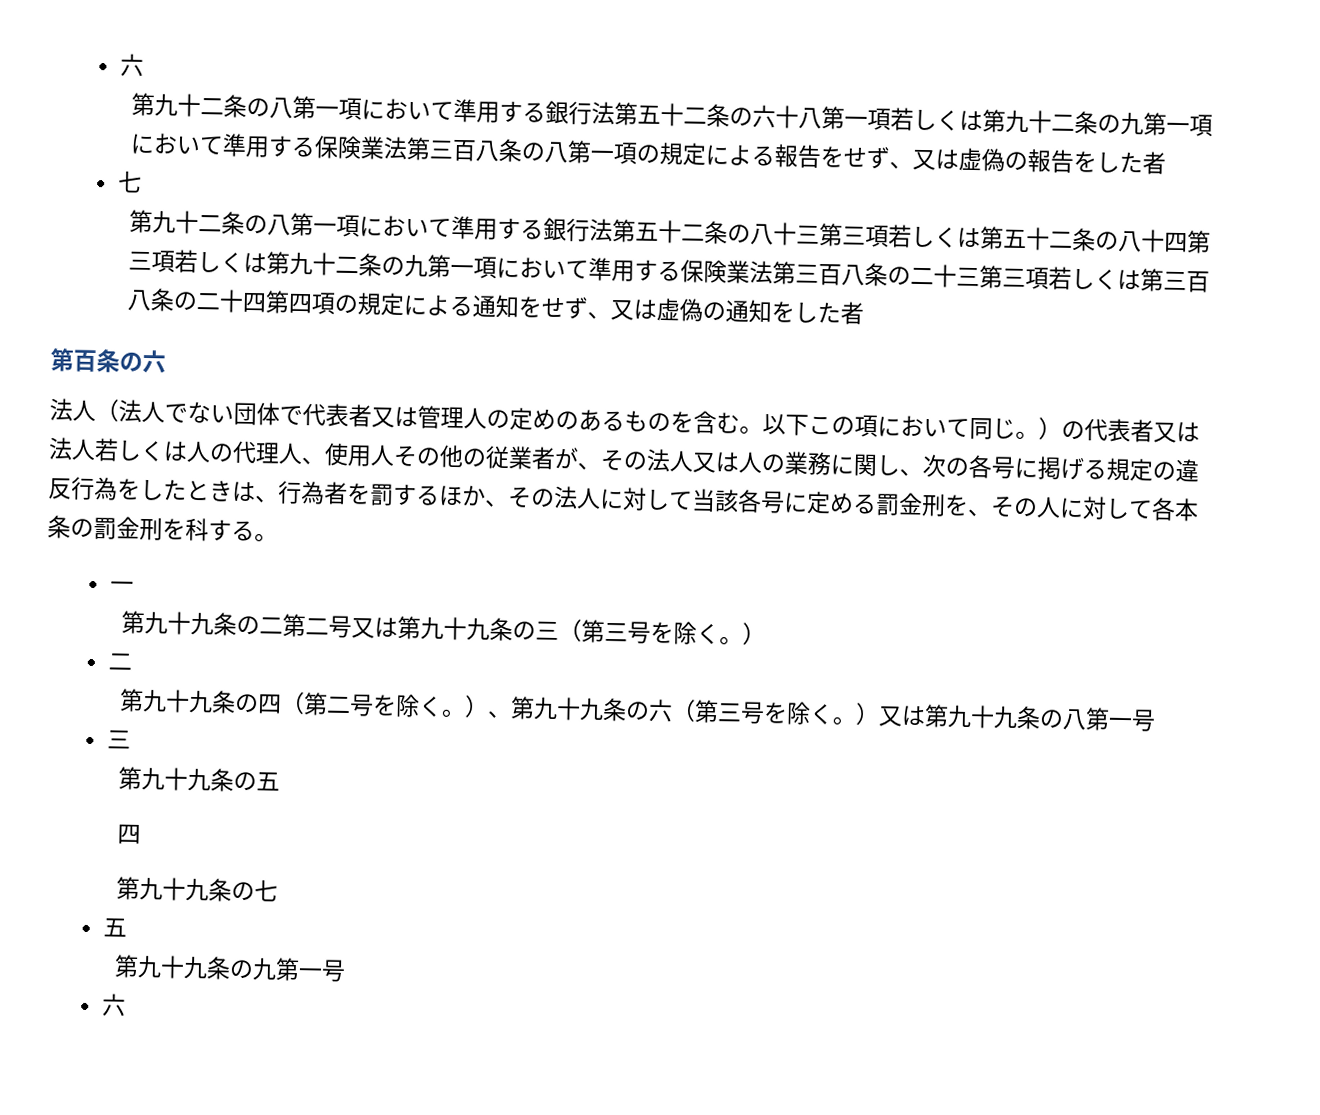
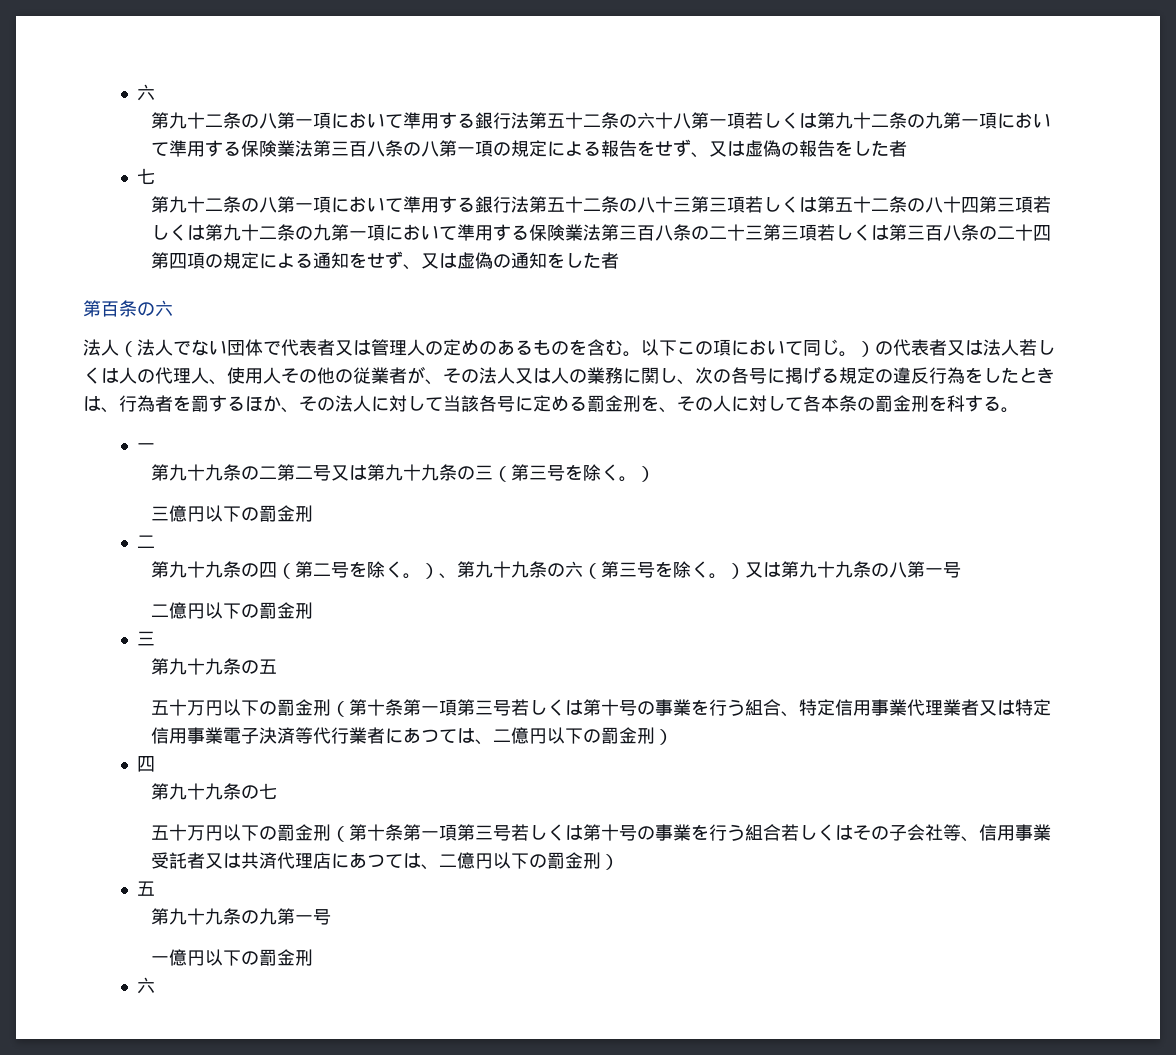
+ 三億円以下の罰金刑
  第九十九条の四（第二号を除く。）、第九十九条の六（第三号を除く。）又は第九十九条の八第一号
+ 二億円以下の罰金刑
  第九十九条の五
+ 五十万円以下の罰金刑（第十条第一項第三号若しくは第十号の事業を行う組合、特定信用事業代理業者又は特定信用事業電子決済等代行業者にあつては、二億円以下の罰金刑）
  四
  第九十九条の七
+ 五十万円以下の罰金刑（第十条第一項第三号若しくは第十号の事業を行う組合若しくはその子会社等、信用事業受託者又は共済代理店にあつては、二億円以下の罰金刑）
+ 一億円以下の罰金刑

